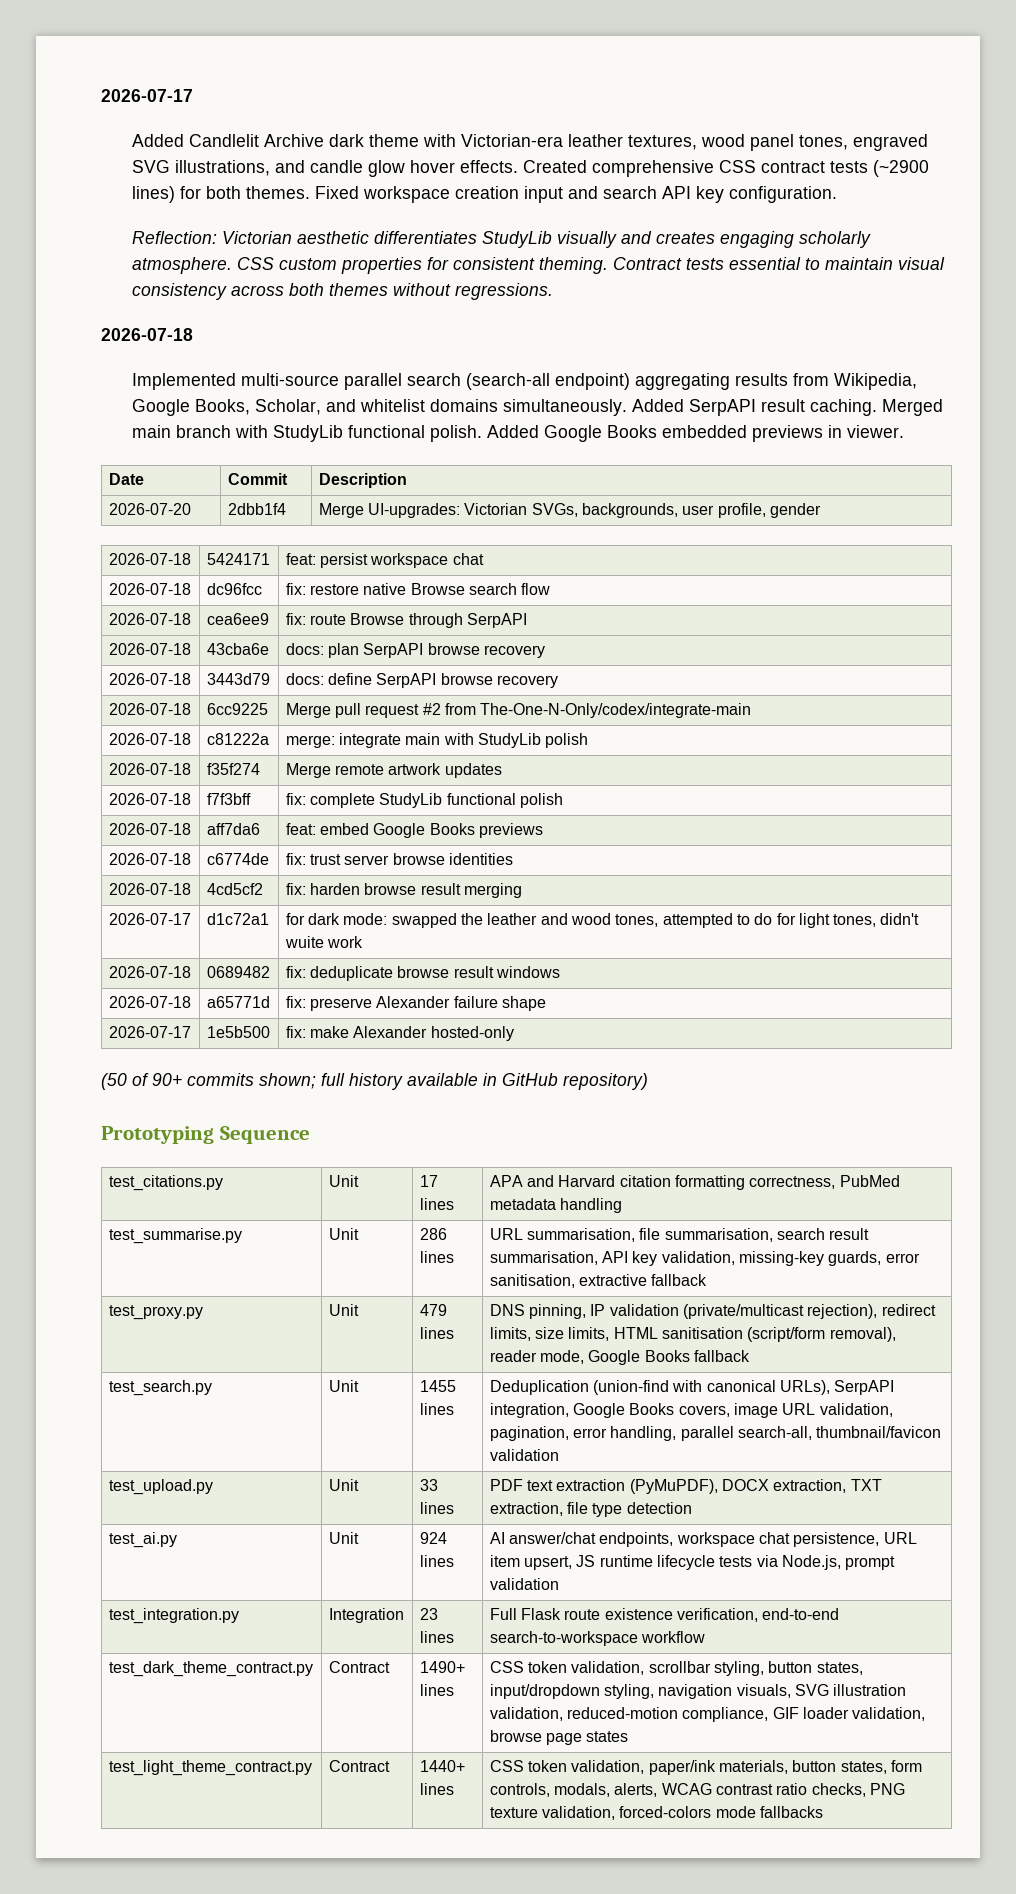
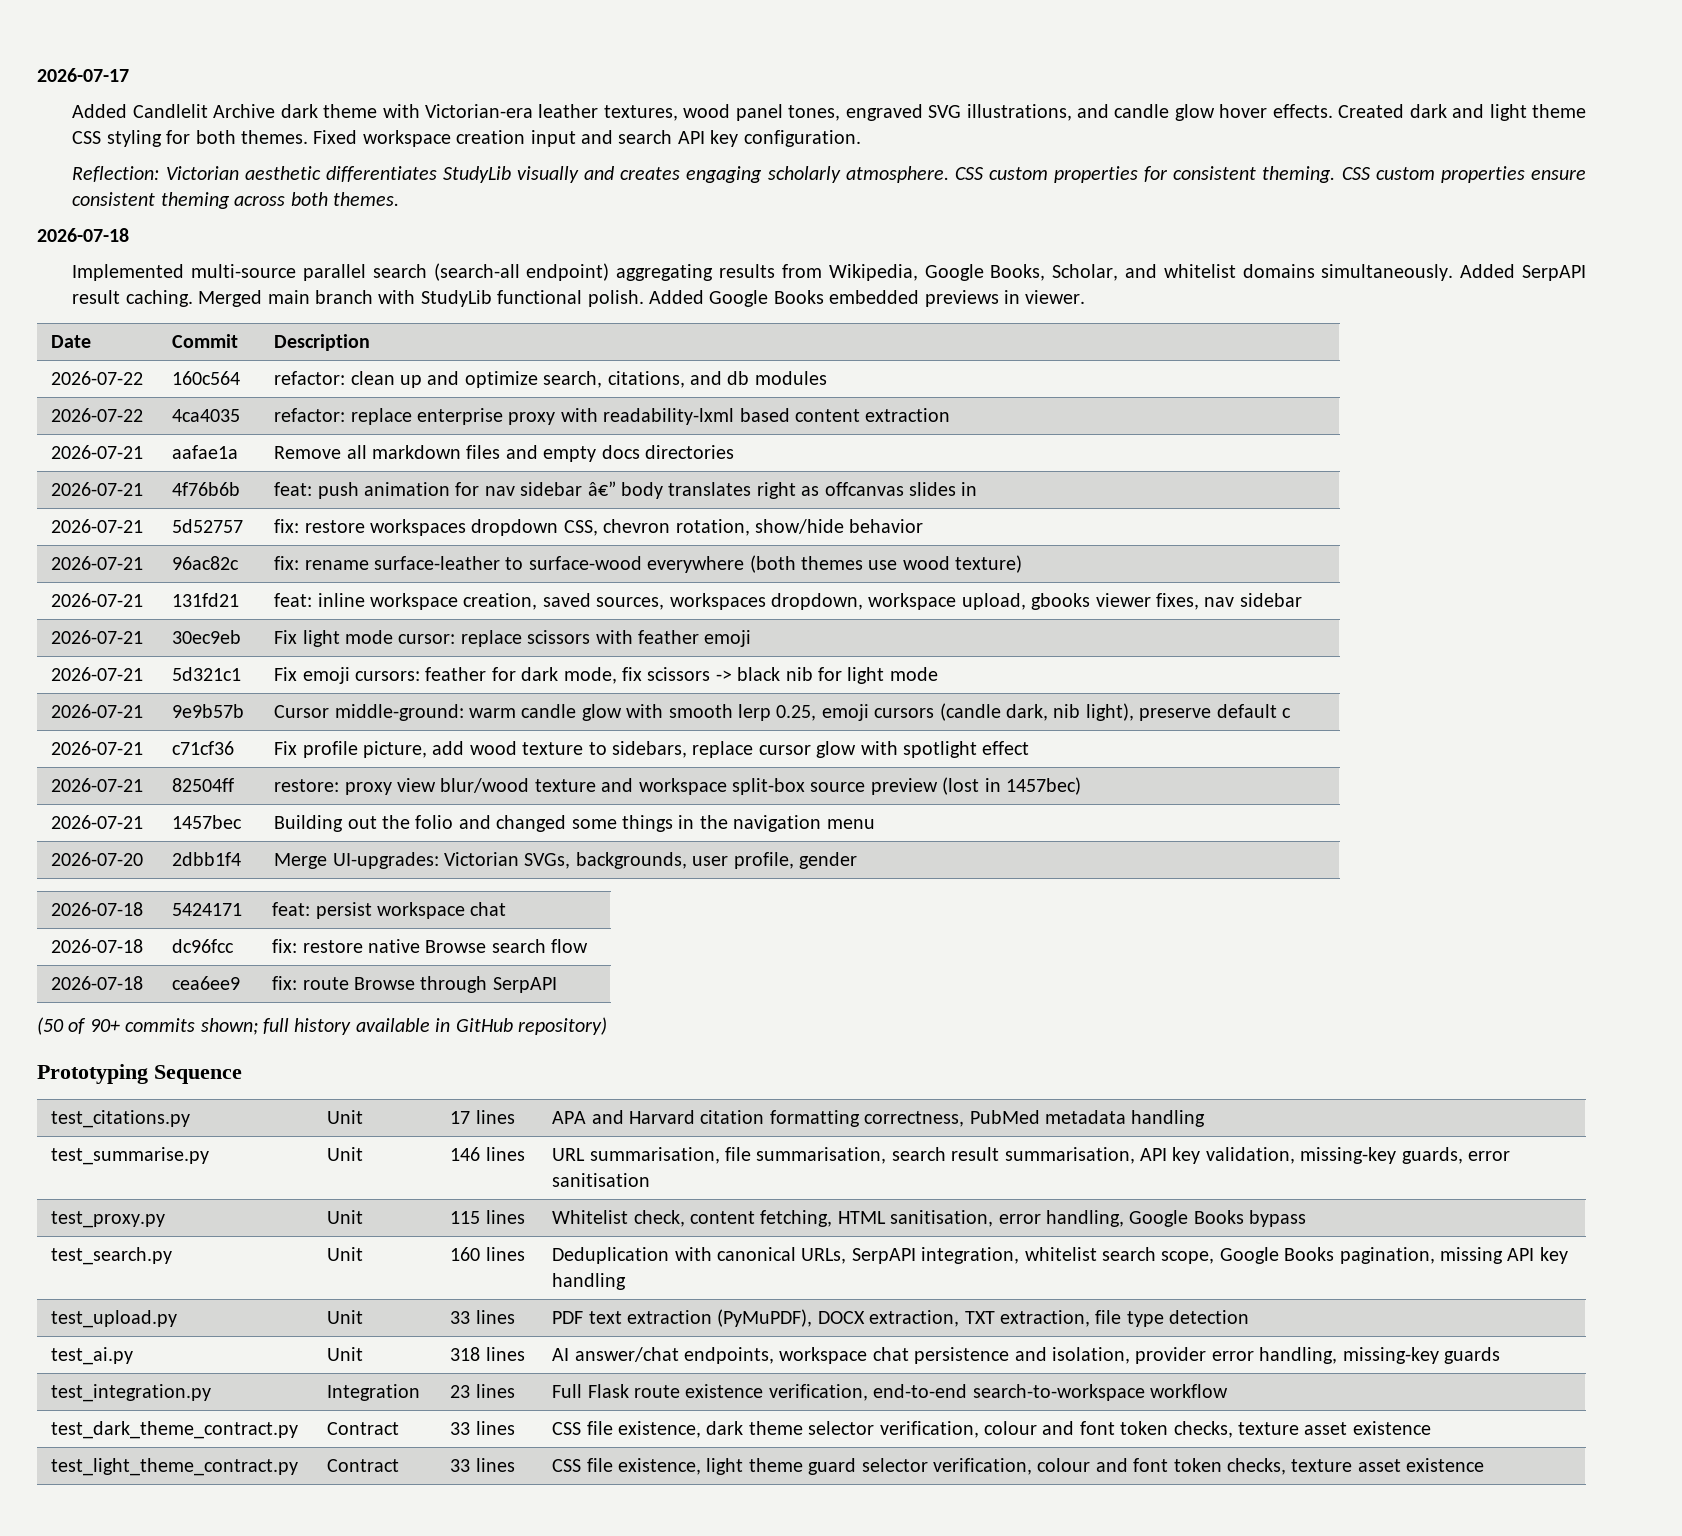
- Created comprehensive CSS contract tests (~2900 lines) for both themes.
+ Created dark and light theme CSS styling for both themes.
- Contract tests essential to maintain visual consistency across both themes without regressions.
+ CSS custom properties ensure consistent theming across both themes.
+ 2026-07-22 | 160c564 | refactor: clean up and optimize search, citations, and db modules
+ 2026-07-22 | 4ca4035 | refactor: replace enterprise proxy with readability-lxml based content extraction
+ 2026-07-21 | aafae1a | Remove all markdown files and empty docs directories
+ 2026-07-21 | 4f76b6b | feat: push animation for nav sidebar â€” body translates right as offcanvas slides in
+ 2026-07-21 | 5d52757 | fix: restore workspaces dropdown CSS, chevron rotation, show/hide behavior
+ 2026-07-21 | 96ac82c | fix: rename surface-leather to surface-wood everywhere (both themes use wood texture)
+ 2026-07-21 | 131fd21 | feat: inline workspace creation, saved sources, workspaces dropdown, workspace upload, gbooks viewer fixes, nav sidebar
+ 2026-07-21 | 30ec9eb | Fix light mode cursor: replace scissors with feather emoji
+ 2026-07-21 | 5d321c1 | Fix emoji cursors: feather for dark mode, fix scissors -> black nib for light mode
+ 2026-07-21 | 9e9b57b | Cursor middle-ground: warm candle glow with smooth lerp 0.25, emoji cursors (candle dark, nib light), preserve default c
+ 2026-07-21 | c71cf36 | Fix profile picture, add wood texture to sidebars, replace cursor glow with spotlight effect
+ 2026-07-21 | 82504ff | restore: proxy view blur/wood texture and workspace split-box source preview (lost in 1457bec)
+ 2026-07-21 | 1457bec | Building out the folio and changed some things in the navigation menu
- 2026-07-18 | 43cba6e | docs: plan SerpAPI browse recovery
- 2026-07-18 | 3443d79 | docs: define SerpAPI browse recovery
- 2026-07-18 | 6cc9225 | Merge pull request #2 from The-One-N-Only/codex/integrate-main
- 2026-07-18 | c81222a | merge: integrate main with StudyLib polish
- 2026-07-18 | f35f274 | Merge remote artwork updates
- 2026-07-18 | f7f3bff | fix: complete StudyLib functional polish
- 2026-07-18 | aff7da6 | feat: embed Google Books previews
- 2026-07-18 | c6774de | fix: trust server browse identities
- 2026-07-18 | 4cd5cf2 | fix: harden browse result merging
- 2026-07-17 | d1c72a1 | for dark mode: swapped the leather and wood tones, attempted to do for light tones, didn't wuite work
- 2026-07-18 | 0689482 | fix: deduplicate browse result windows
- 2026-07-18 | a65771d | fix: preserve Alexander failure shape
- 2026-07-17 | 1e5b500 | fix: make Alexander hosted-only
- test_summarise.py | Unit | 286 lines | URL summarisation, file summarisation, search result summarisation, API key validation, missing-key guards, error sanitisation, extractive fallback
+ test_summarise.py | Unit | 146 lines | URL summarisation, file summarisation, search result summarisation, API key validation, missing-key guards, error sanitisation
- test_proxy.py | Unit | 479 lines | DNS pinning, IP validation (private/multicast rejection), redirect limits, size limits, HTML sanitisation (script/form removal), reader mode, Google Books fallback
+ test_proxy.py | Unit | 115 lines | Whitelist check, content fetching, HTML sanitisation, error handling, Google Books bypass
- test_search.py | Unit | 1455 lines | Deduplication (union-find with canonical URLs), SerpAPI integration, Google Books covers, image URL validation, pagination, error handling, parallel search-all, thumbnail/favicon validation
+ test_search.py | Unit | 160 lines | Deduplication with canonical URLs, SerpAPI integration, whitelist search scope, Google Books pagination, missing API key handling
- test_ai.py | Unit | 924 lines | AI answer/chat endpoints, workspace chat persistence, URL item upsert, JS runtime lifecycle tests via Node.js, prompt validation
+ test_ai.py | Unit | 318 lines | AI answer/chat endpoints, workspace chat persistence and isolation, provider error handling, missing-key guards
- test_dark_theme_contract.py | Contract | 1490+ lines | CSS token validation, scrollbar styling, button states, input/dropdown styling, navigation visuals, SVG illustration validation, reduced-motion compliance, GIF loader validation, browse page states
+ test_dark_theme_contract.py | Contract | 33 lines | CSS file existence, dark theme selector verification, colour and font token checks, texture asset existence
- test_light_theme_contract.py | Contract | 1440+ lines | CSS token validation, paper/ink materials, button states, form controls, modals, alerts, WCAG contrast ratio checks, PNG texture validation, forced-colors mode fallbacks
+ test_light_theme_contract.py | Contract | 33 lines | CSS file existence, light theme guard selector verification, colour and font token checks, texture asset existence

